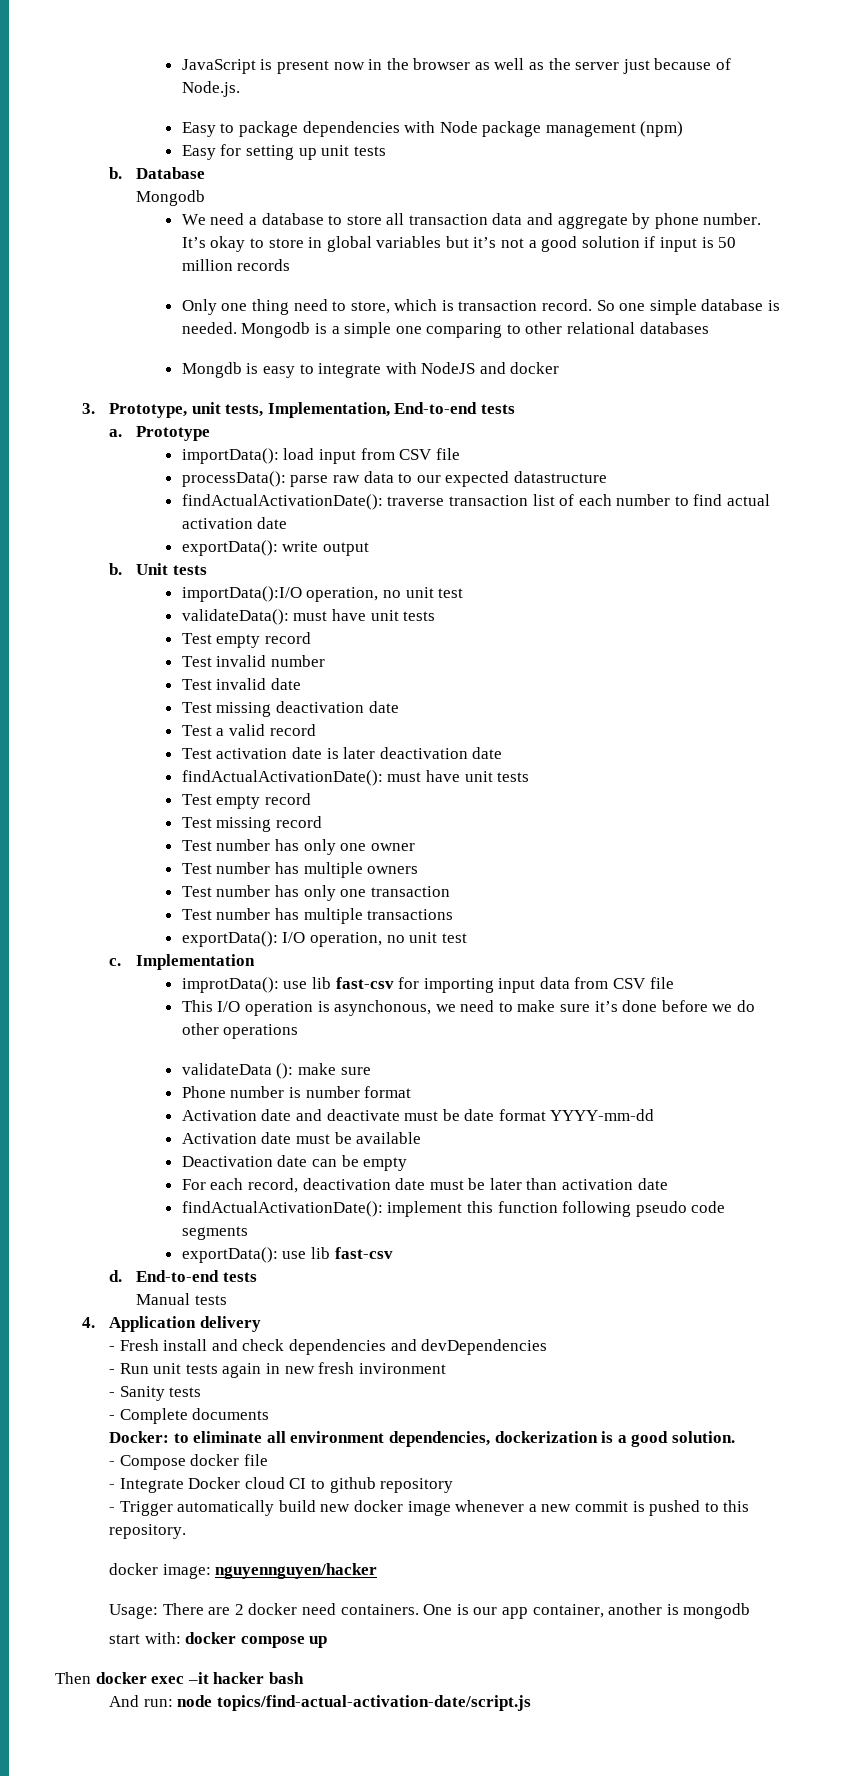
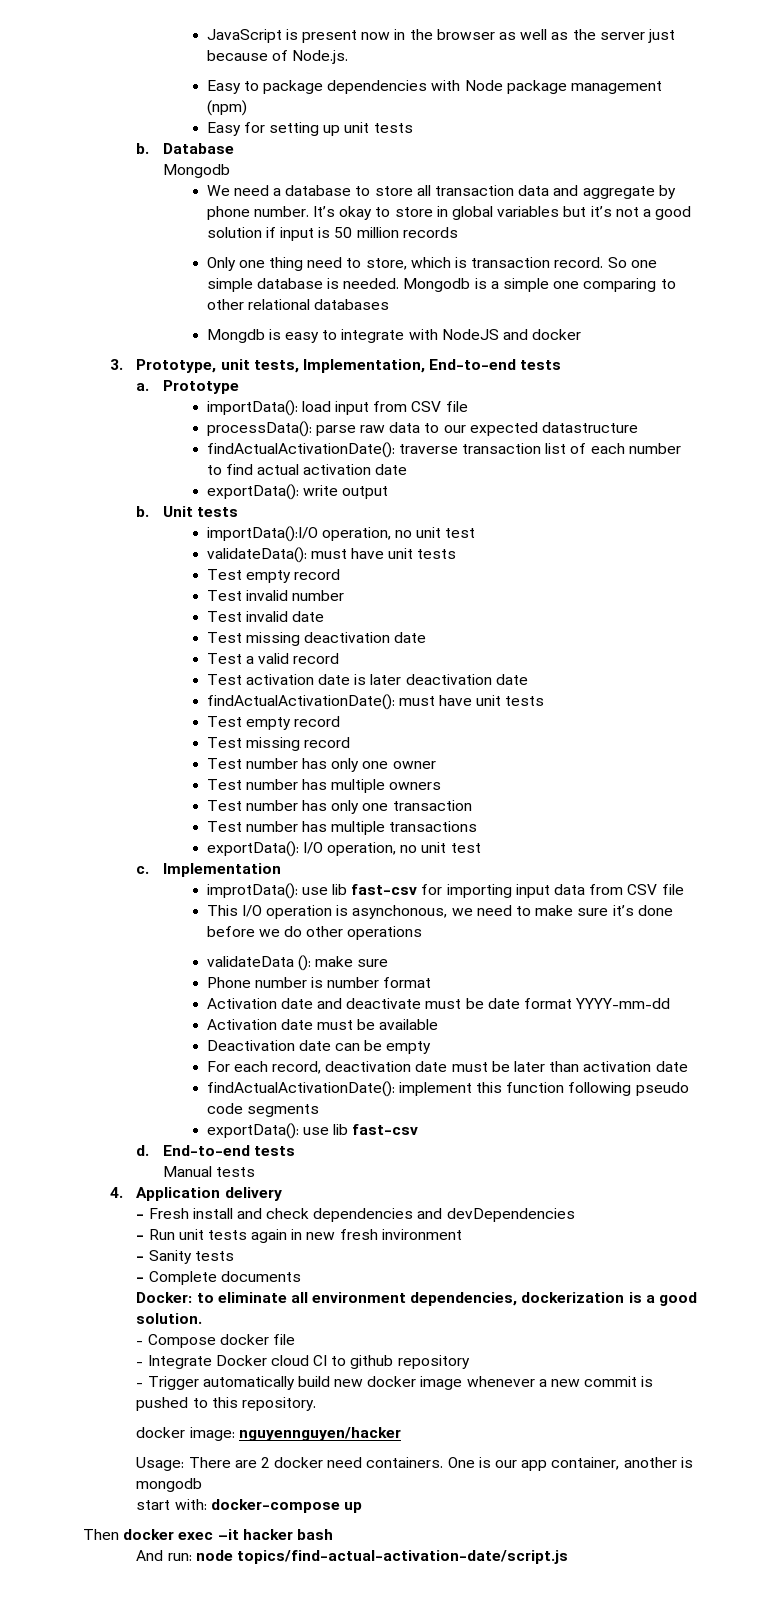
- start with: docker compose up
+ start with: docker-compose up

